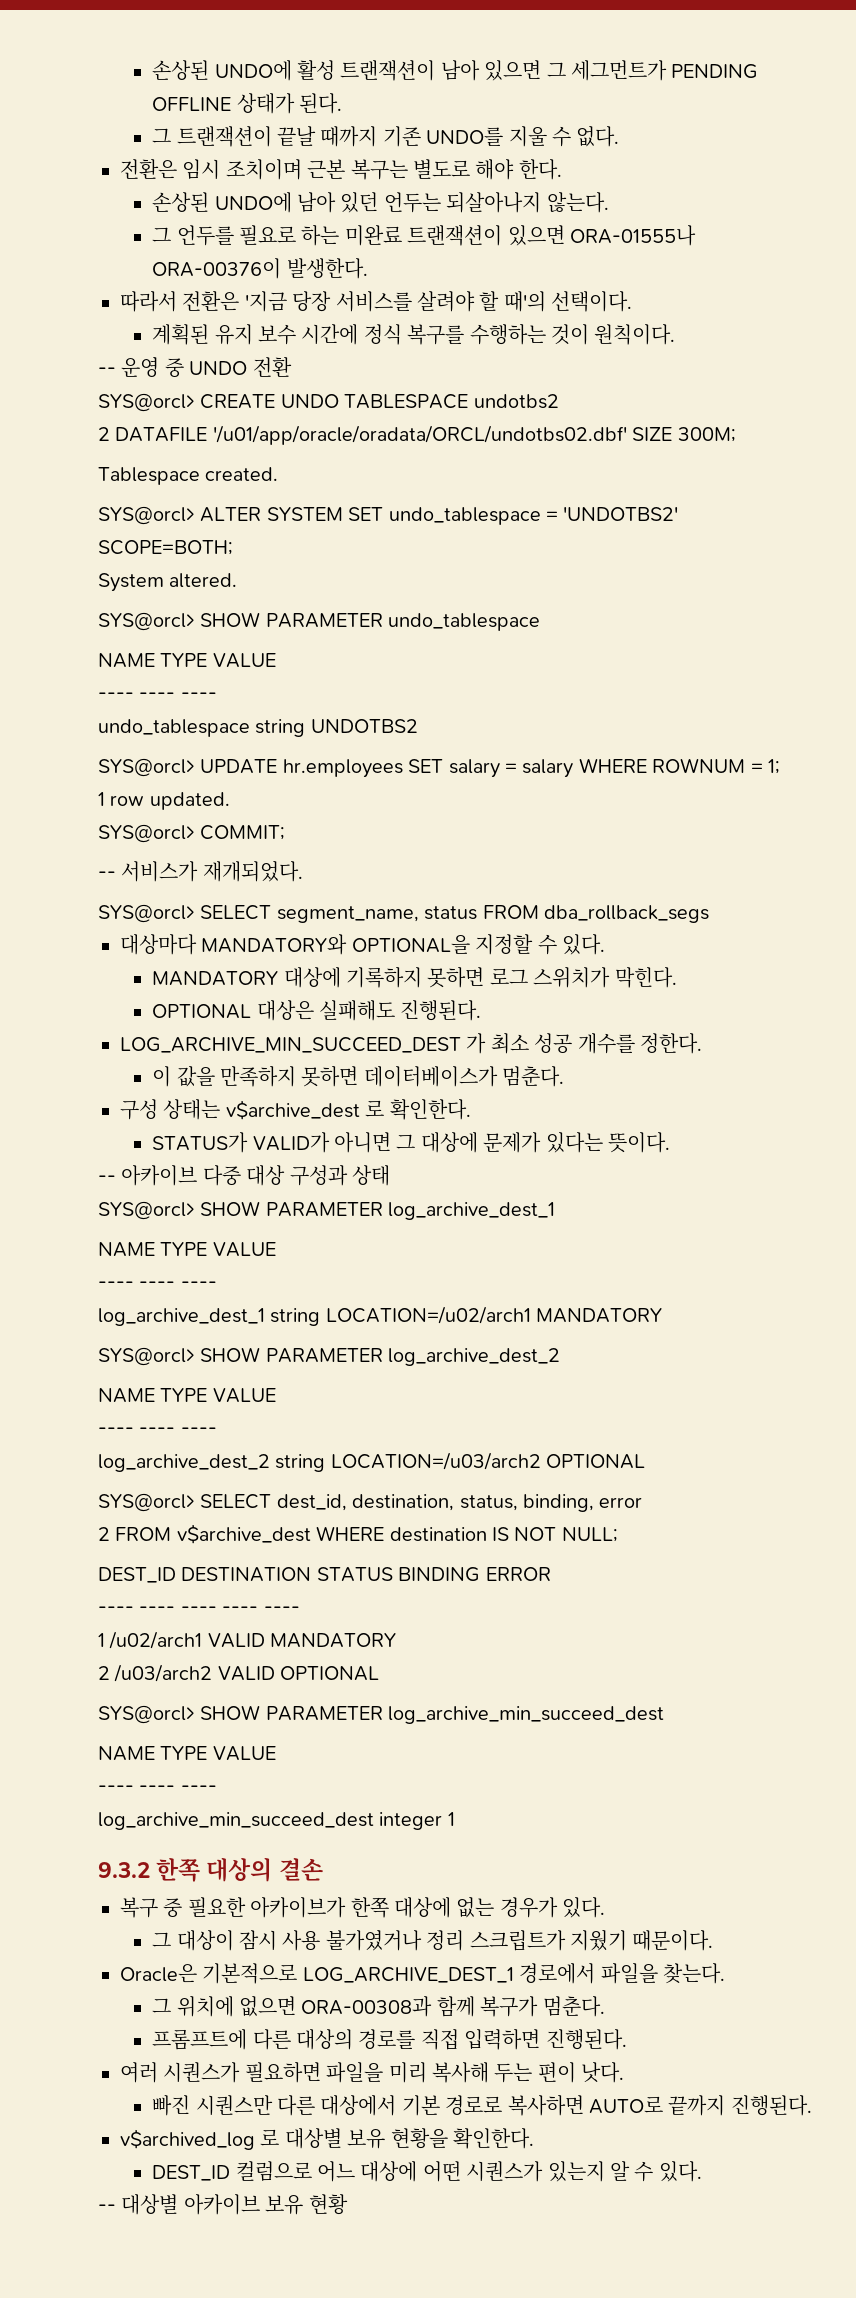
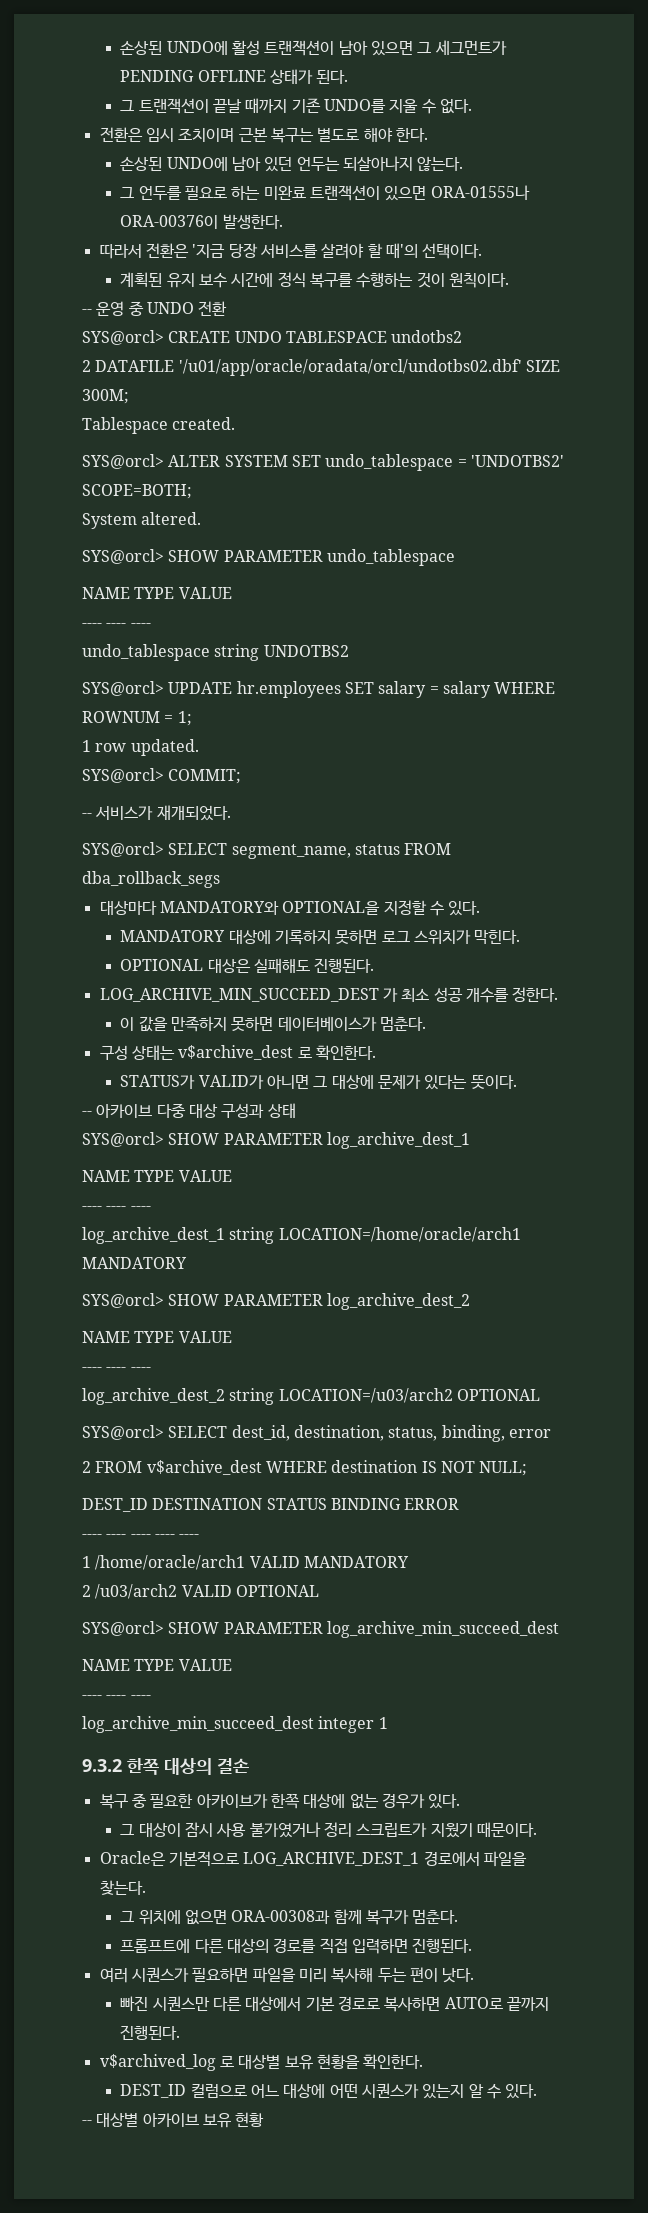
- 2 DATAFILE '/u01/app/oracle/oradata/ORCL/undotbs02.dbf' SIZE 300M;
+ 2 DATAFILE '/u01/app/oracle/oradata/orcl/undotbs02.dbf' SIZE 300M;
- log_archive_dest_1 string LOCATION=/u02/arch1 MANDATORY
+ log_archive_dest_1 string LOCATION=/home/oracle/arch1 MANDATORY
- 1 /u02/arch1 VALID MANDATORY
+ 1 /home/oracle/arch1 VALID MANDATORY

